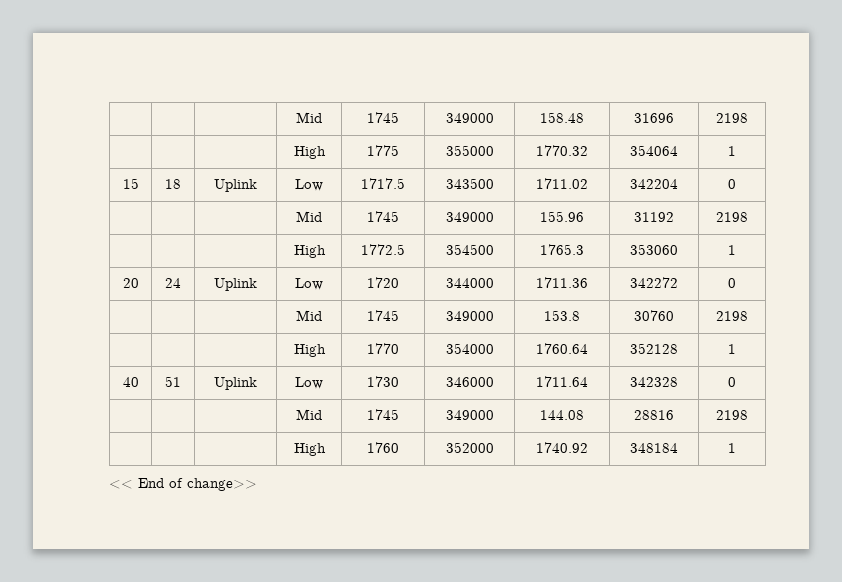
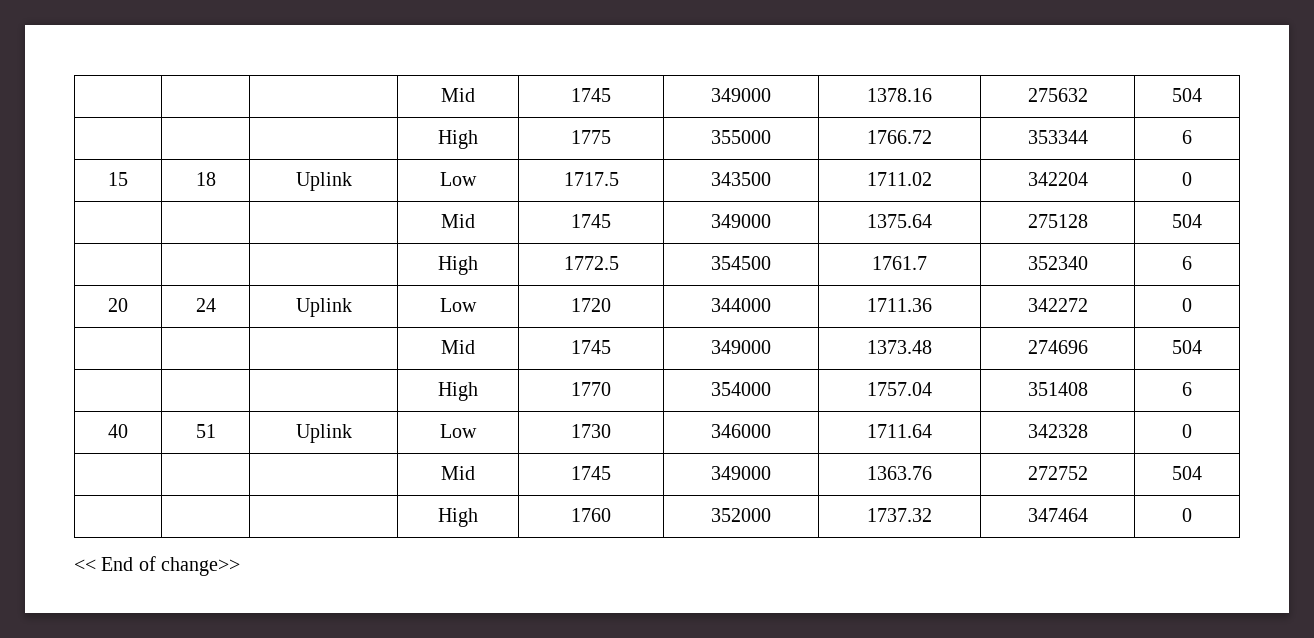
- | | | Mid | 1745 | 349000 | 158.48 | 31696 | 2198
+ | | | Mid | 1745 | 349000 | 1378.16 | 275632 | 504
- | | | High | 1775 | 355000 | 1770.32 | 354064 | 1
+ | | | High | 1775 | 355000 | 1766.72 | 353344 | 6
- | | | Mid | 1745 | 349000 | 155.96 | 31192 | 2198
+ | | | Mid | 1745 | 349000 | 1375.64 | 275128 | 504
- | | | High | 1772.5 | 354500 | 1765.3 | 353060 | 1
+ | | | High | 1772.5 | 354500 | 1761.7 | 352340 | 6
- | | | Mid | 1745 | 349000 | 153.8 | 30760 | 2198
+ | | | Mid | 1745 | 349000 | 1373.48 | 274696 | 504
- | | | High | 1770 | 354000 | 1760.64 | 352128 | 1
+ | | | High | 1770 | 354000 | 1757.04 | 351408 | 6
- | | | Mid | 1745 | 349000 | 144.08 | 28816 | 2198
+ | | | Mid | 1745 | 349000 | 1363.76 | 272752 | 504
- | | | High | 1760 | 352000 | 1740.92 | 348184 | 1
+ | | | High | 1760 | 352000 | 1737.32 | 347464 | 0

